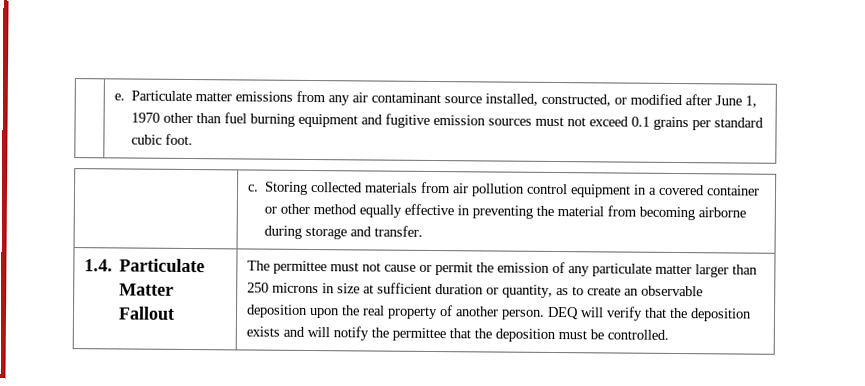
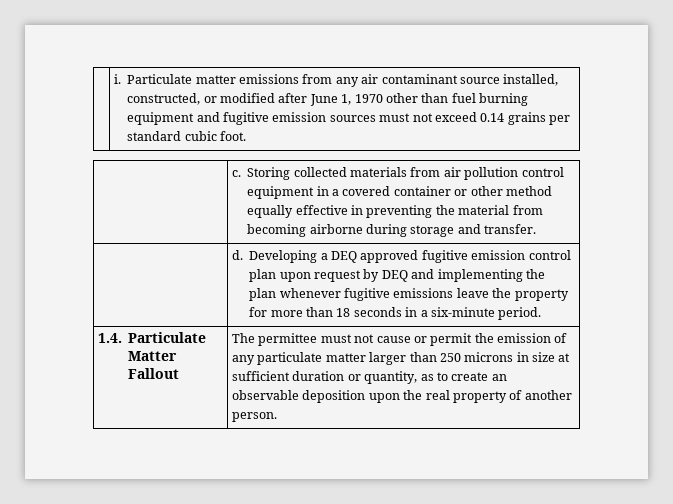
- | e. Particulate matter emissions from any air contaminant source installed, constructed, or modified after June 1, 1970 other than fuel burning equipment and fugitive emission sources must not exceed 0.1 grains per standard cubic foot.
+ | i. Particulate matter emissions from any air contaminant source installed, constructed, or modified after June 1, 1970 other than fuel burning equipment and fugitive emission sources must not exceed 0.14 grains per standard cubic foot.
+ | d. Developing a DEQ approved fugitive emission control plan upon request by DEQ and implementing the plan whenever fugitive emissions leave the property for more than 18 seconds in a six-minute period.
- DEQ will verify that the deposition exists and will notify the permittee that the deposition must be controlled.

